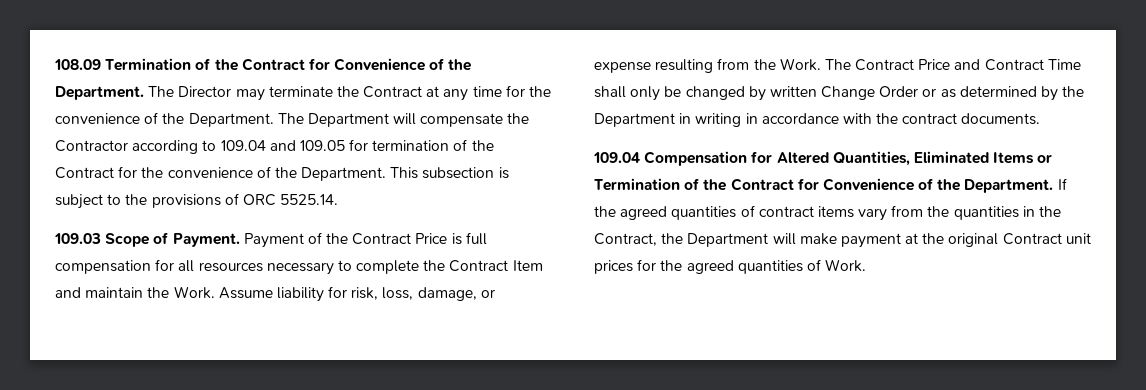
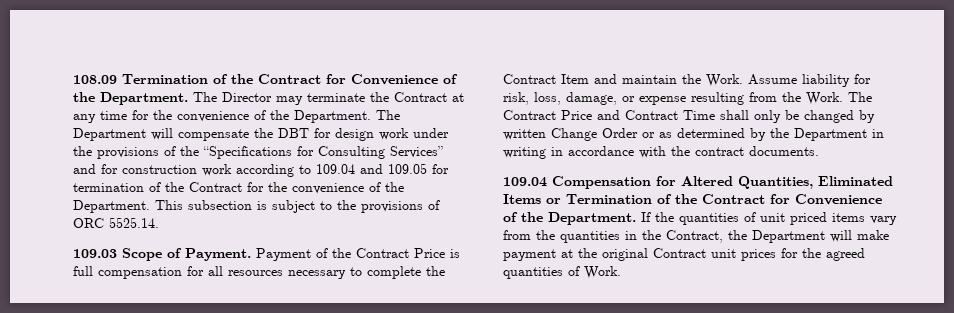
- The Department will compensate the Contractor according to 109.04 and 109.05 for termination of the Contract for the convenience of the Department.
+ The Department will compensate the DBT for design work under the provisions of the “Specifications for Consulting Services” and for construction work according to 109.04 and 109.05 for termination of the Contract for the convenience of the Department.
- If the agreed quantities of contract items vary from the quantities in the Contract, the Department will make payment at the original Contract unit prices for the agreed quantities of Work.
+ If the quantities of unit priced items vary from the quantities in the Contract, the Department will make payment at the original Contract unit prices for the agreed quantities of Work.

